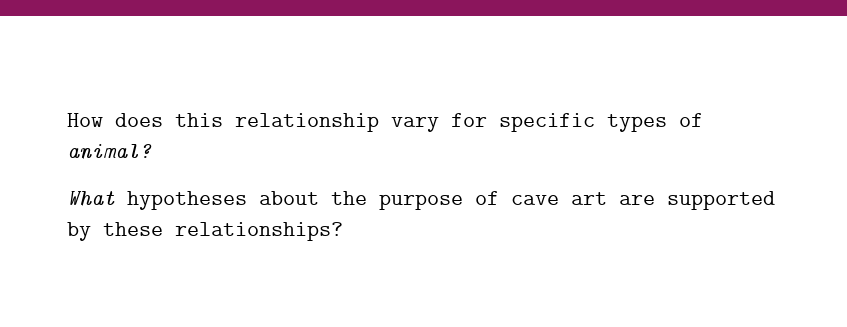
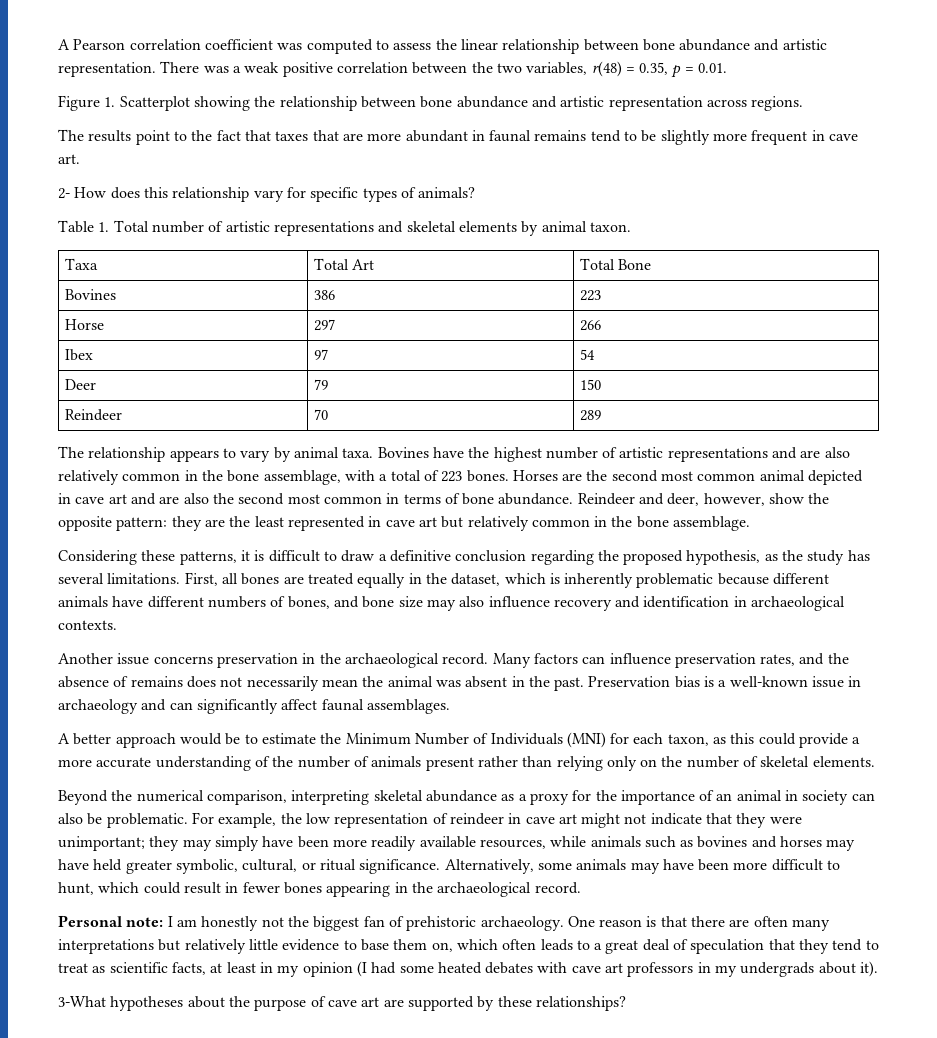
- How does this relationship vary for specific types of animal?
- What hypotheses about the purpose of cave art are supported by these relationships?
+ A Pearson correlation coefficient was computed to assess the linear relationship between bone abundance and artistic representation. There was a weak positive correlation between the two variables, r(48) = 0.35, p = 0.01.
+ Figure 1. Scatterplot showing the relationship between bone abundance and artistic representation across regions.
+ The results point to the fact that taxes that are more abundant in faunal remains tend to be slightly more frequent in cave art.
+ 2- How does this relationship vary for specific types of animals?
+ Table 1. Total number of artistic representations and skeletal elements by animal taxon.
+ Taxa | Total Art | Total Bone
+ Bovines | 386 | 223
+ Horse | 297 | 266
+ Ibex | 97 | 54
+ Deer | 79 | 150
+ Reindeer | 70 | 289
+ The relationship appears to vary by animal taxa. Bovines have the highest number of artistic representations and are also relatively common in the bone assemblage, with a total of 223 bones. Horses are the second most common animal depicted in cave art and are also the second most common in terms of bone abundance. Reindeer and deer, however, show the opposite pattern: they are the least represented in cave art but relatively common in the bone assemblage.
+ Considering these patterns, it is difficult to draw a definitive conclusion regarding the proposed hypothesis, as the study has several limitations. First, all bones are treated equally in the dataset, which is inherently problematic because different animals have different numbers of bones, and bone size may also influence recovery and identification in archaeological contexts.
+ Another issue concerns preservation in the archaeological record. Many factors can influence preservation rates, and the absence of remains does not necessarily mean the animal was absent in the past. Preservation bias is a well-known issue in archaeology and can significantly affect faunal assemblages.
+ A better approach would be to estimate the Minimum Number of Individuals (MNI) for each taxon, as this could provide a more accurate understanding of the number of animals present rather than relying only on the number of skeletal elements.
+ Beyond the numerical comparison, interpreting skeletal abundance as a proxy for the importance of an animal in society can also be problematic. For example, the low representation of reindeer in cave art might not indicate that they were unimportant; they may simply have been more readily available resources, while animals such as bovines and horses may have held greater symbolic, cultural, or ritual significance. Alternatively, some animals may have been more difficult to hunt, which could result in fewer bones appearing in the archaeological record.
+ Personal note: I am honestly not the biggest fan of prehistoric archaeology. One reason is that there are often many interpretations but relatively little evidence to base them on, which often leads to a great deal of speculation that they tend to treat as scientific facts, at least in my opinion (I had some heated debates with cave art professors in my undergrads about it).
+ 3-What hypotheses about the purpose of cave art are supported by these relationships?

